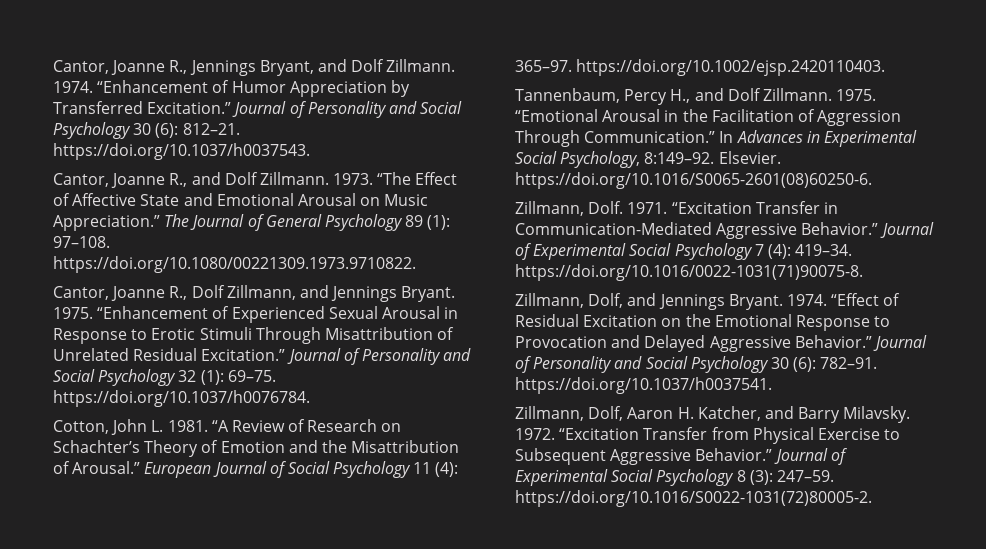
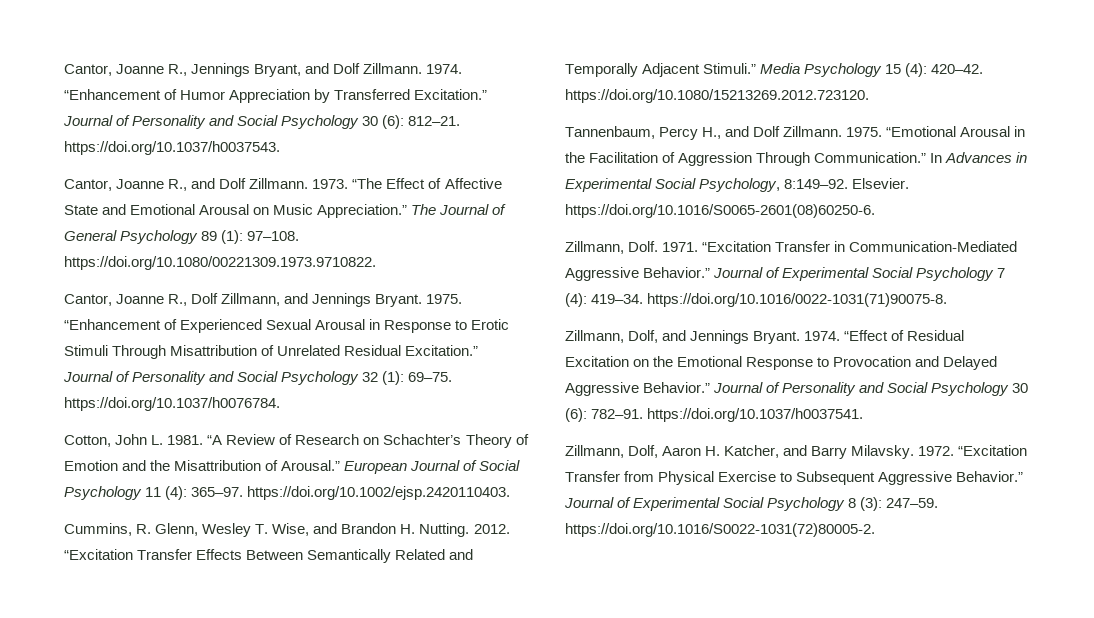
+ Cummins, R. Glenn, Wesley T. Wise, and Brandon H. Nutting. 2012. “Excitation Transfer Effects Between Semantically Related and Temporally Adjacent Stimuli.” Media Psychology 15 (4): 420–42. https://doi.org/10.1080/15213269.2012.723120.

